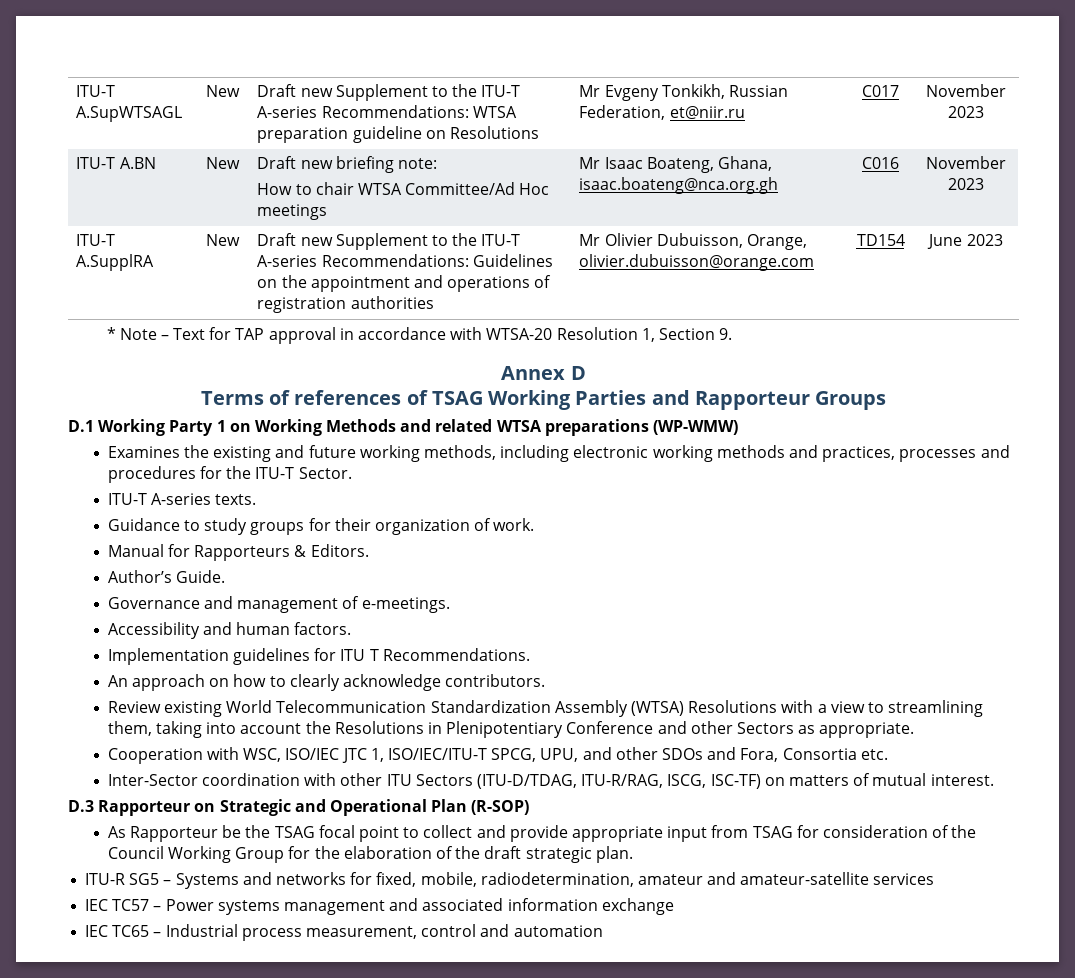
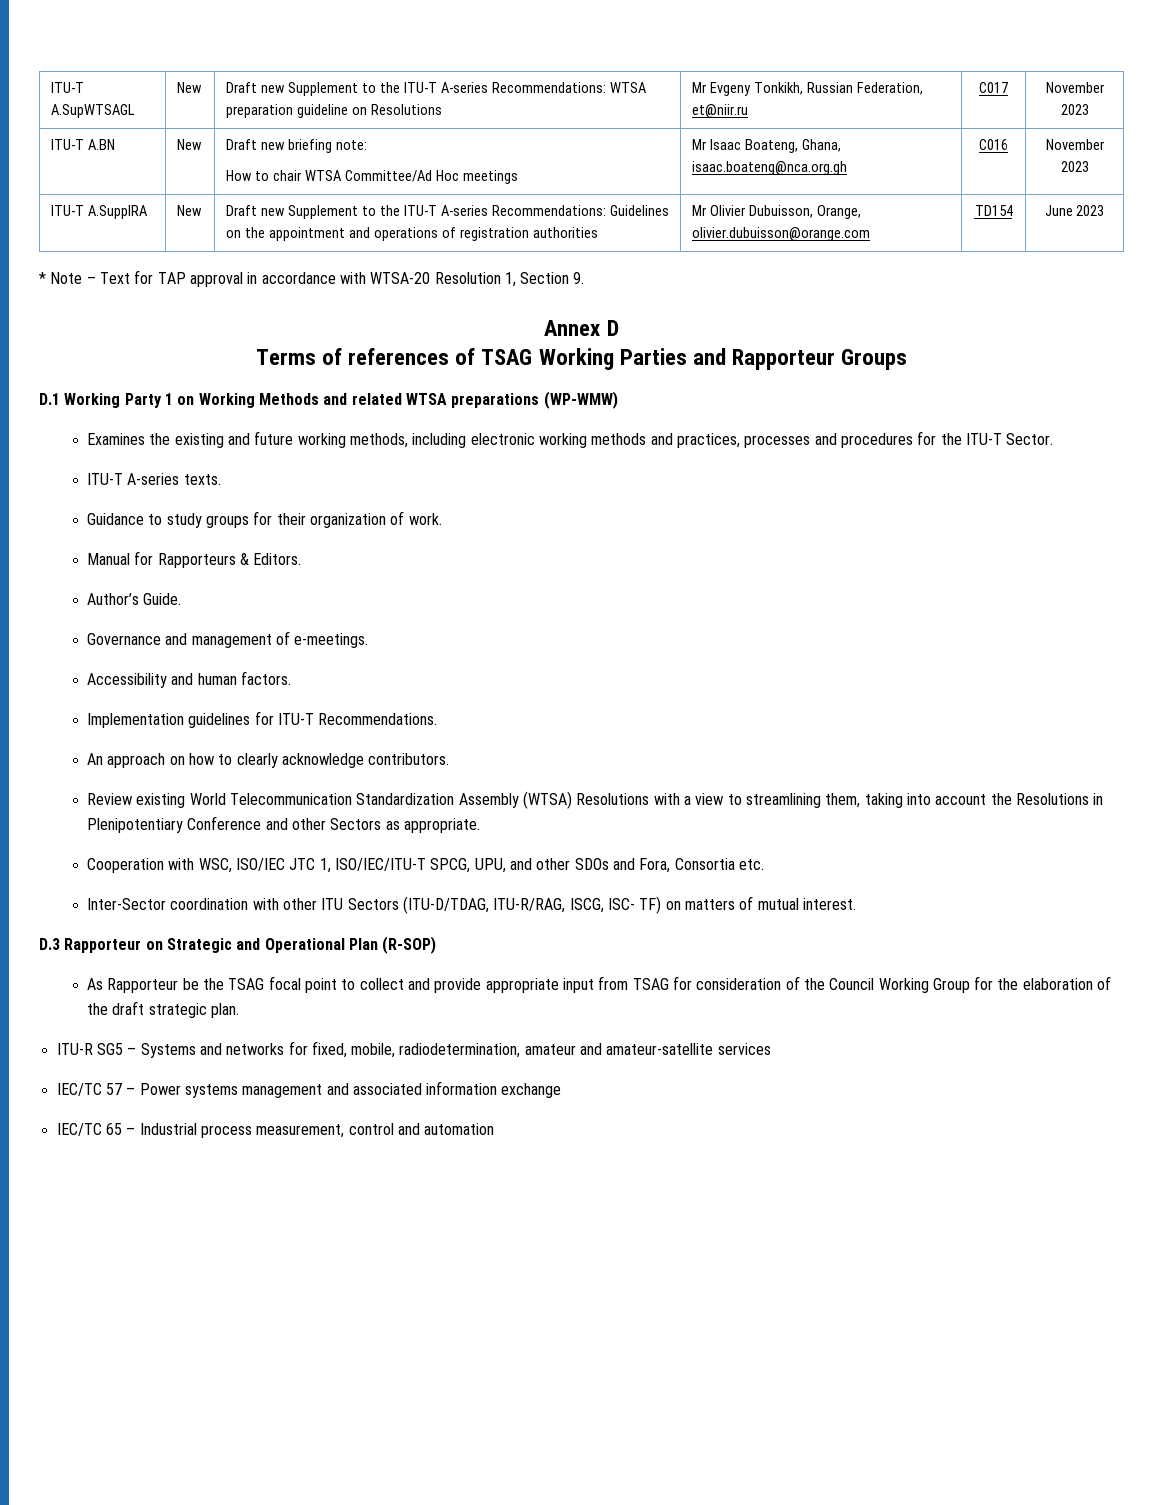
- Implementation guidelines for ITU T Recommendations.
+ Implementation guidelines for ITU-T Recommendations.
- Inter-Sector coordination with other ITU Sectors (ITU-D/TDAG, ITU-R/RAG, ISCG, ISC-TF) on matters of mutual interest.
+ Inter-Sector coordination with other ITU Sectors (ITU-D/TDAG, ITU-R/RAG, ISCG, ISC- TF) on matters of mutual interest.
- IEC TC57 – Power systems management and associated information exchange
+ IEC/TC 57 – Power systems management and associated information exchange
- IEC TC65 – Industrial process measurement, control and automation
+ IEC/TC 65 – Industrial process measurement, control and automation

